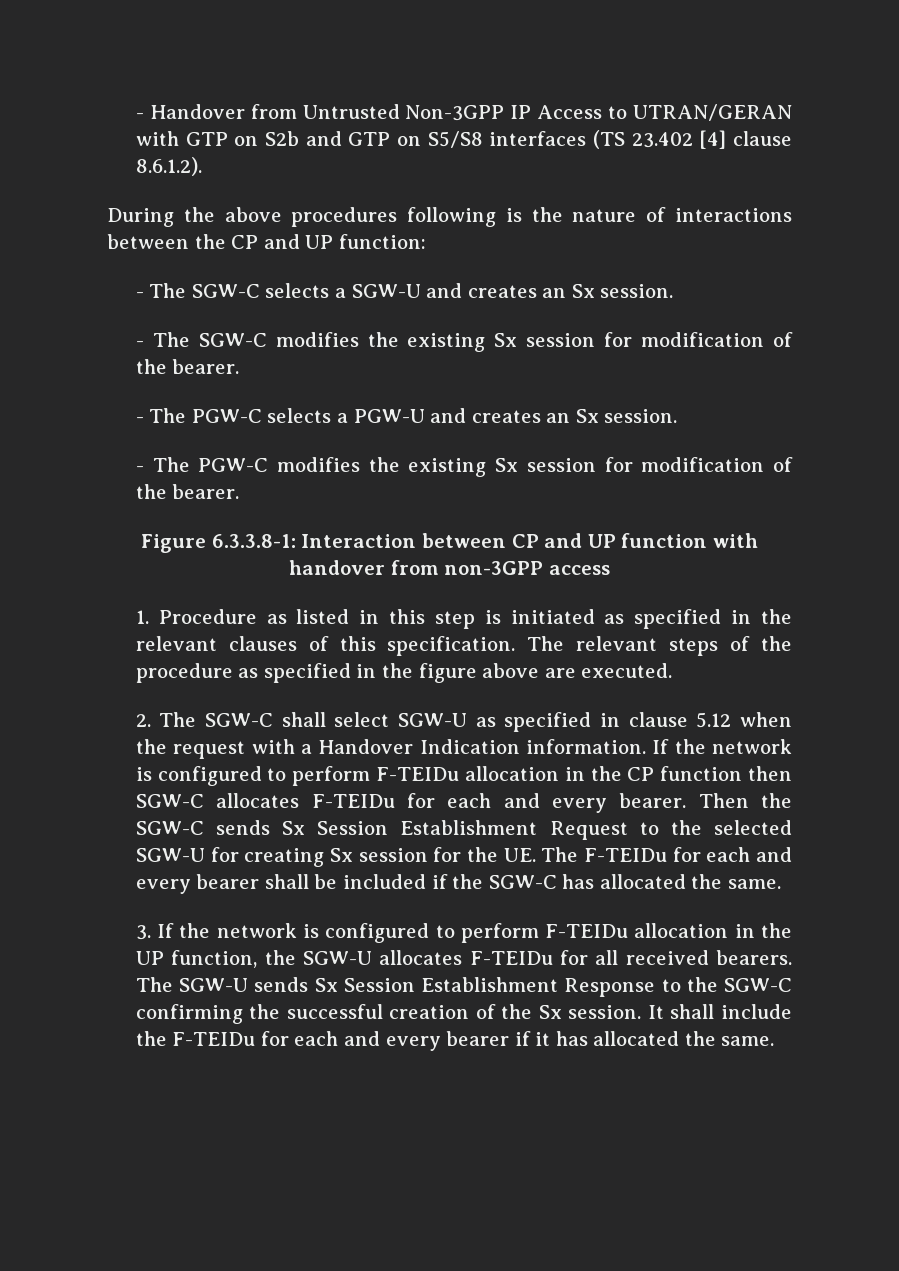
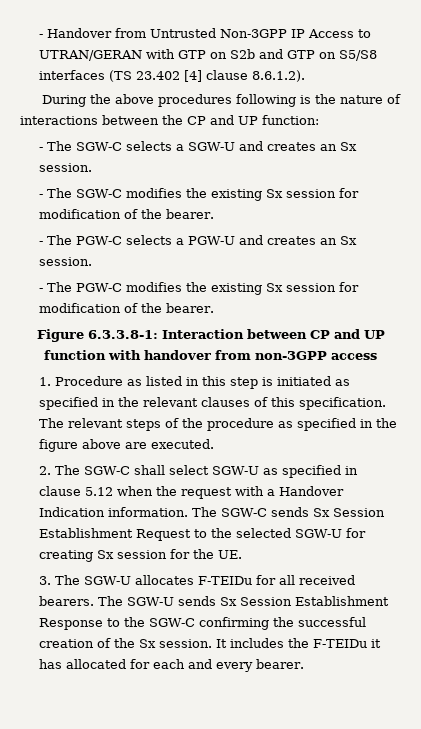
- If the network is configured to perform F-TEIDu allocation in the CP function then SGW-C allocates F-TEIDu for each and every bearer. Then the SGW-C sends Sx Session Establishment Request to the selected SGW-U for creating Sx session for the UE. The F-TEIDu for each and every bearer shall be included if the SGW-C has allocated the same.
- 3. If the network is configured to perform F-TEIDu allocation in the UP function, the SGW-U allocates F-TEIDu for all received bearers.
+ The SGW-C sends Sx Session Establishment Request to the selected SGW-U for creating Sx session for the UE.
+ 3. The SGW-U allocates F-TEIDu for all received bearers.
- It shall include the F-TEIDu for each and every bearer if it has allocated the same.
+ It includes the F-TEIDu it has allocated for each and every bearer.

